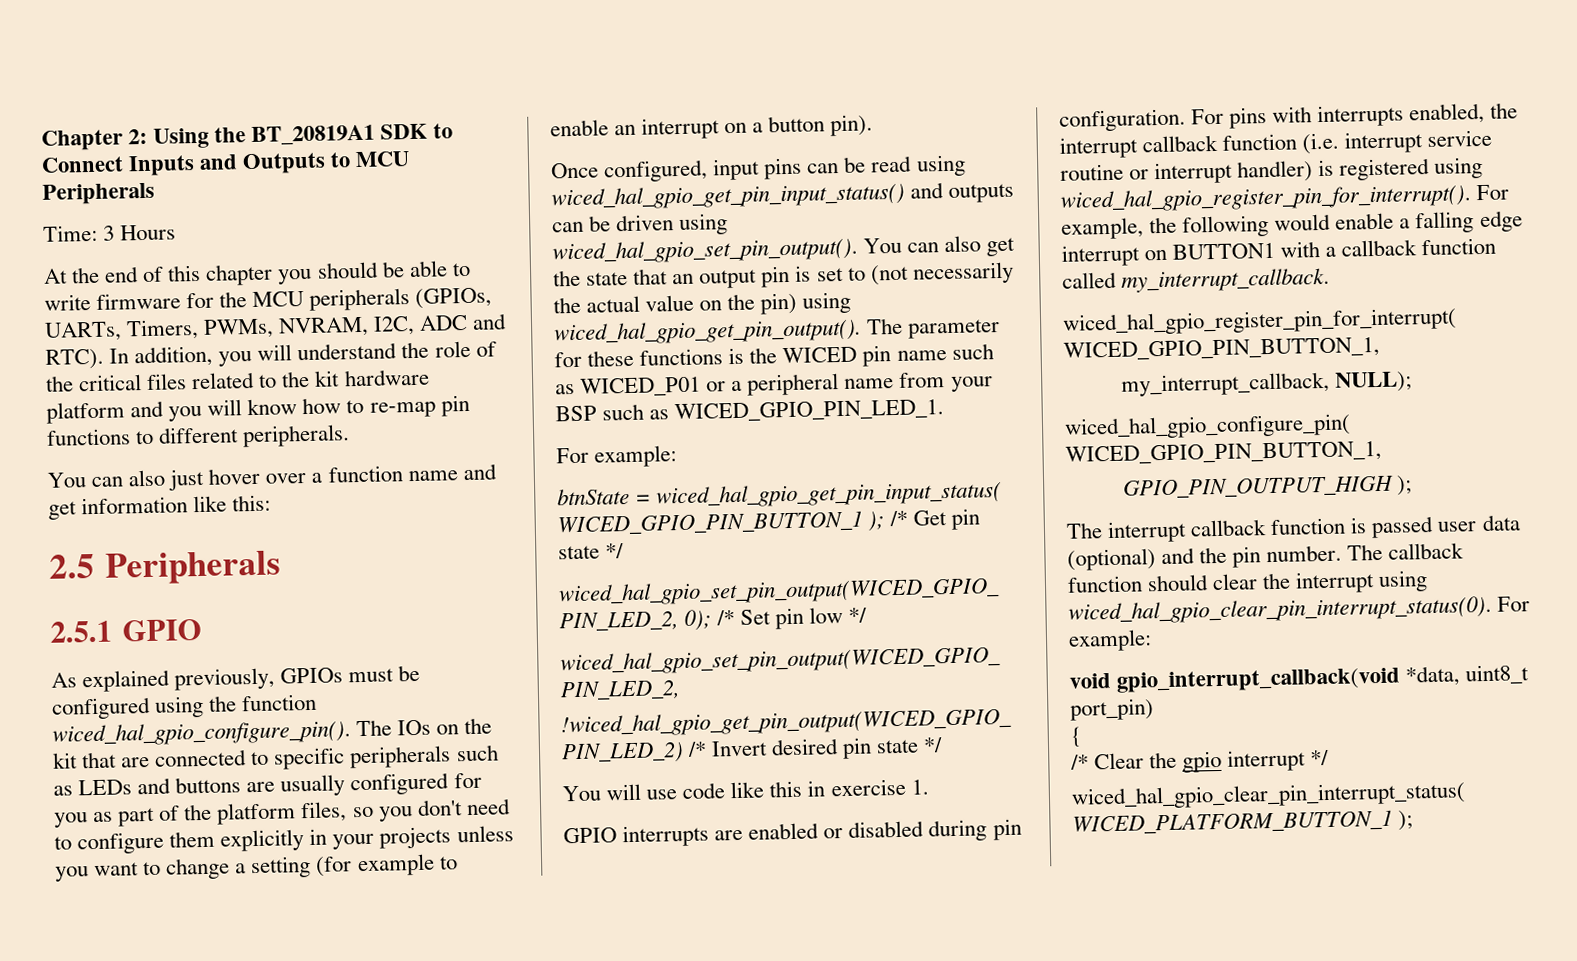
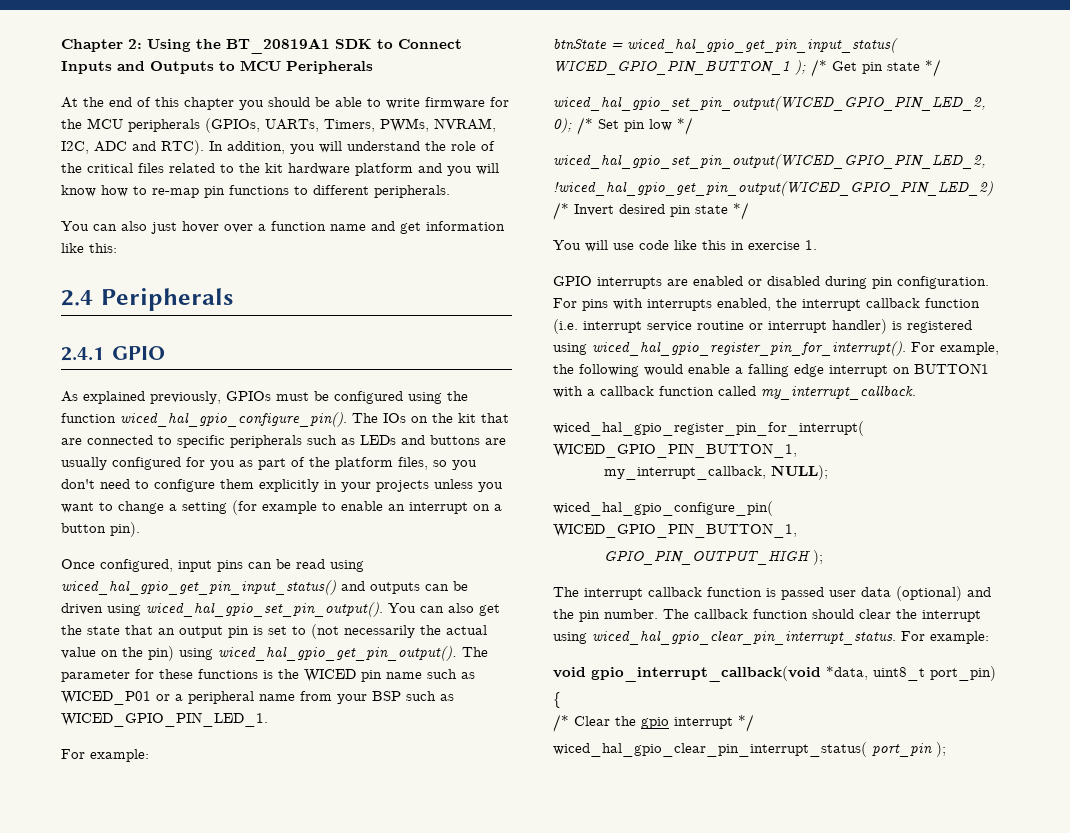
- Time: 3 Hours
- 2.5 Peripherals
- 2.5.1 GPIO
+ 2.4 Peripherals
+ 2.4.1 GPIO
- The callback function should clear the interrupt using wiced_hal_gpio_clear_pin_interrupt_status(0).
+ The callback function should clear the interrupt using wiced_hal_gpio_clear_pin_interrupt_status.
- wiced_hal_gpio_clear_pin_interrupt_status( WICED_PLATFORM_BUTTON_1 );
+ wiced_hal_gpio_clear_pin_interrupt_status( port_pin );

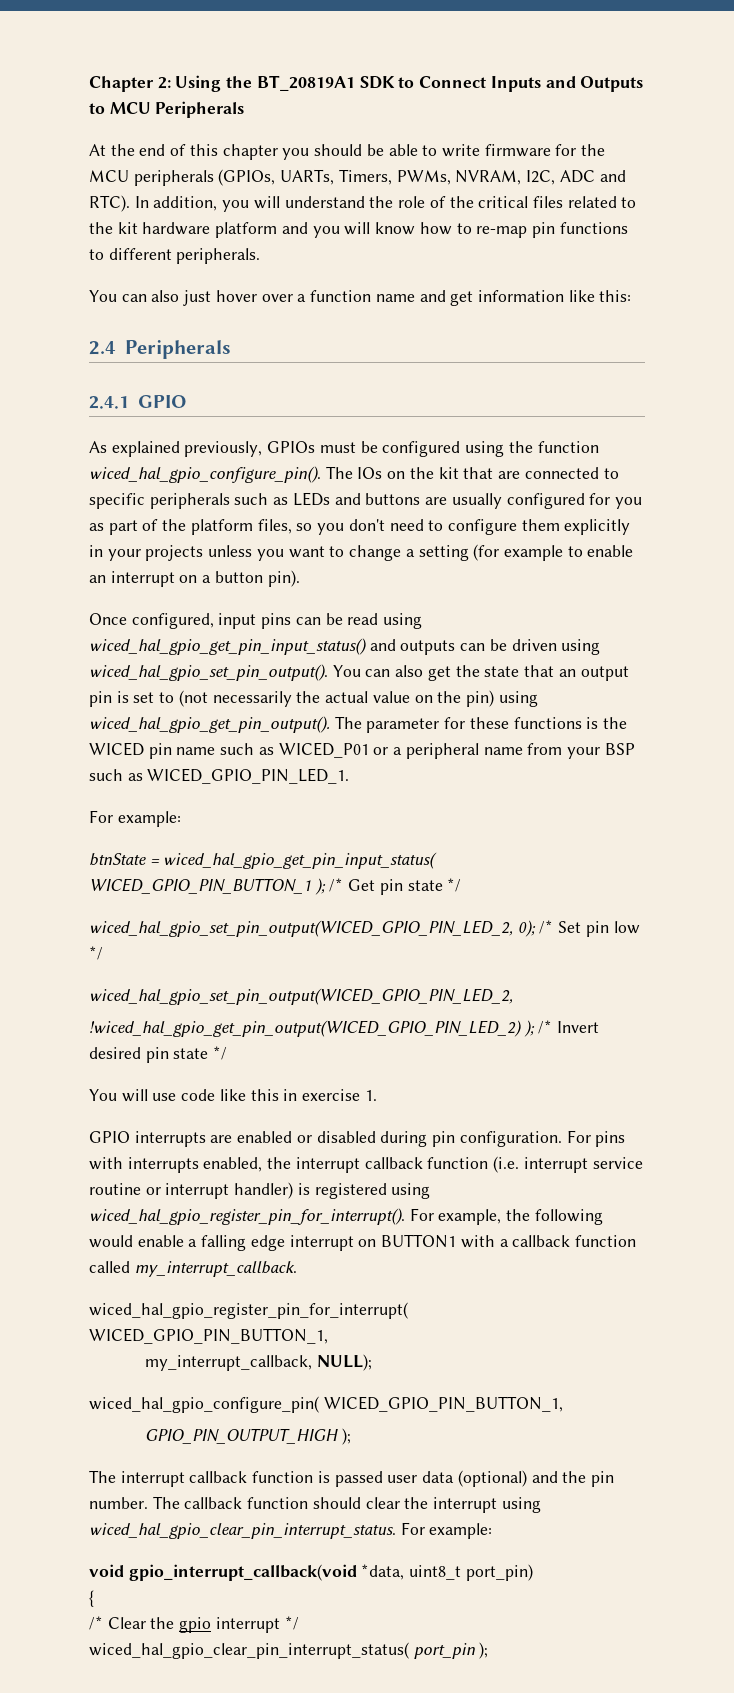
- !wiced_hal_gpio_get_pin_output(WICED_GPIO_PIN_LED_2) /* Invert desired pin state */
+ !wiced_hal_gpio_get_pin_output(WICED_GPIO_PIN_LED_2) ); /* Invert desired pin state */

